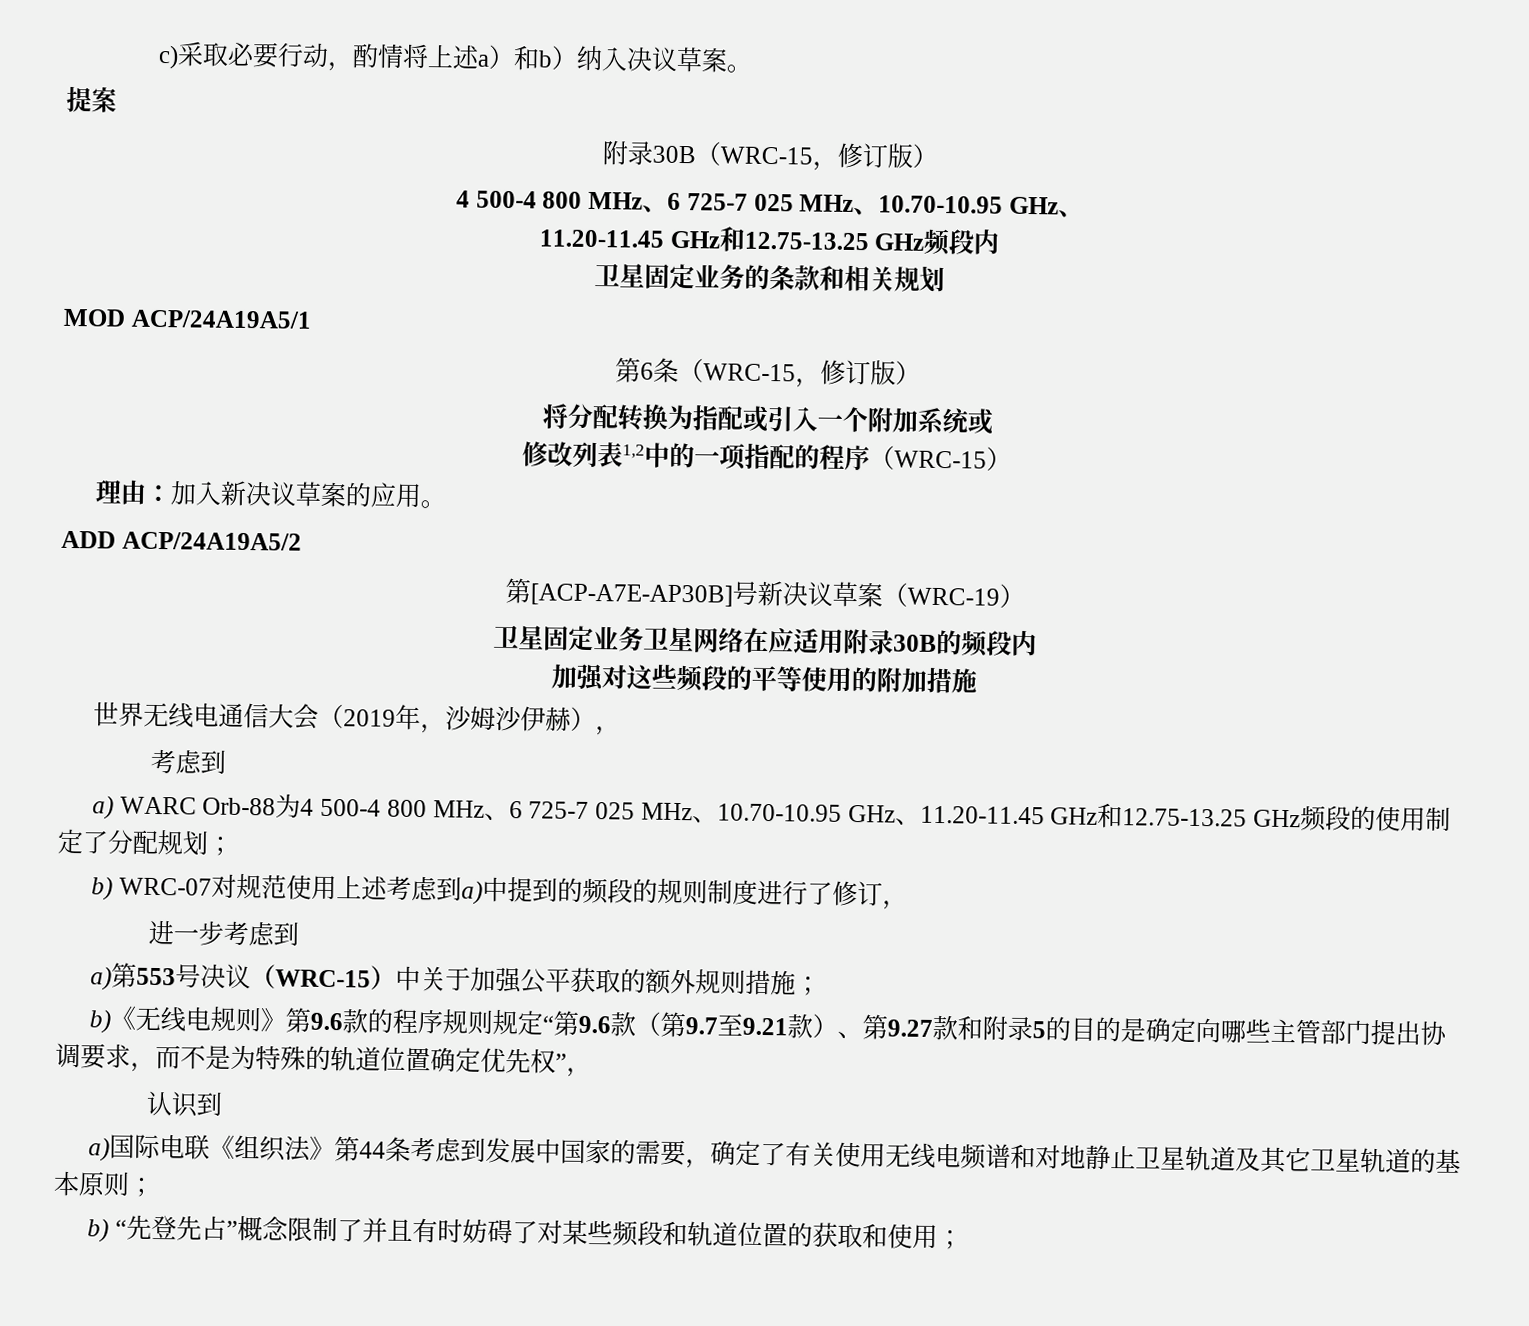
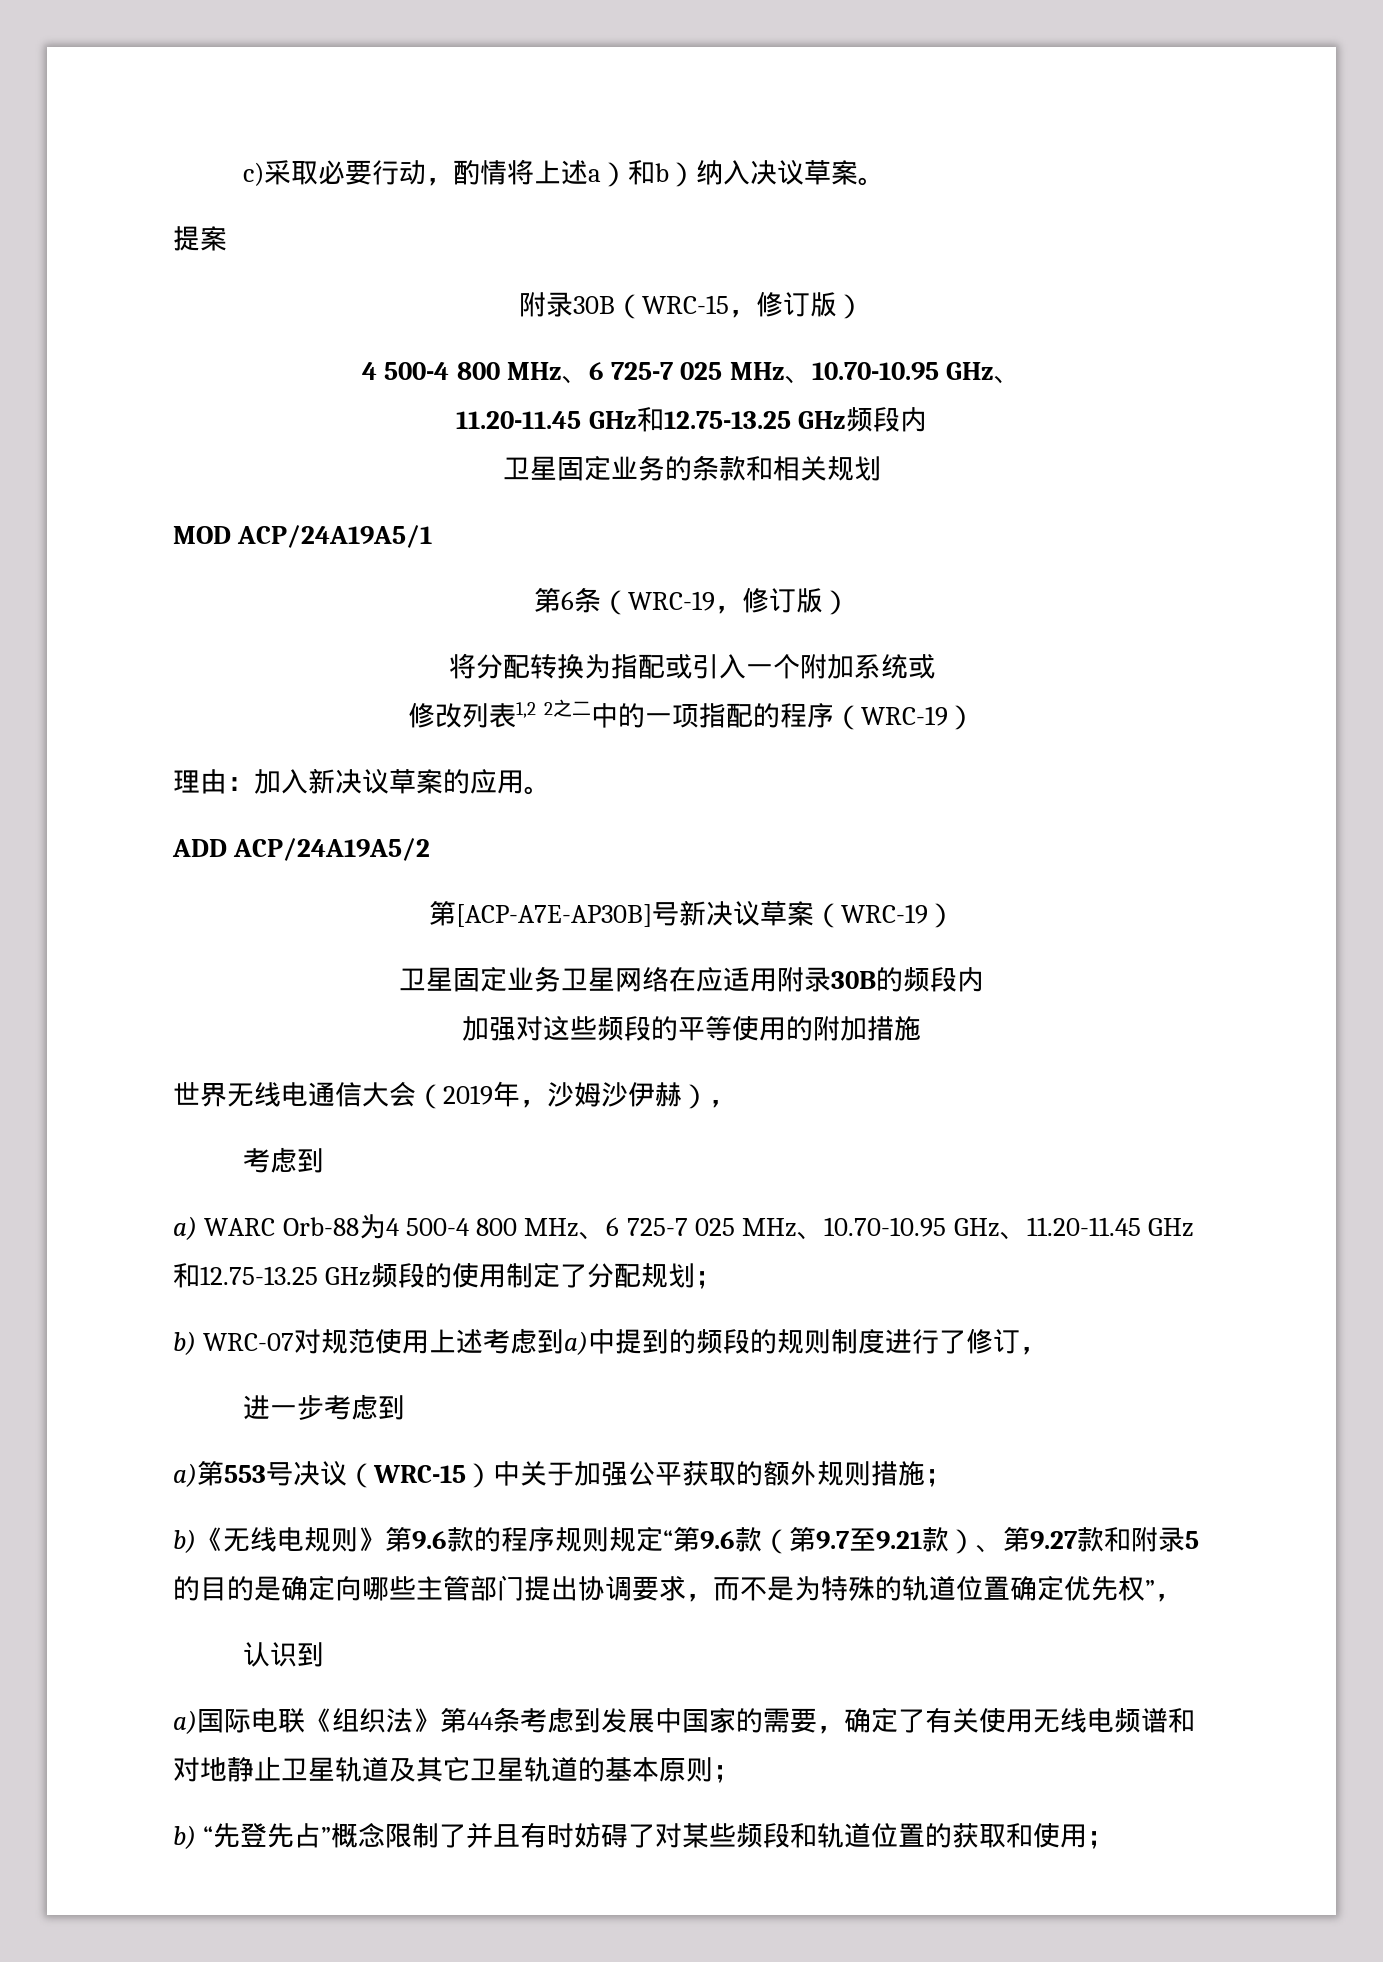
- 第6条（WRC-15，修订版）
+ 第6条（WRC-19，修订版）
- 修改列表1,2中的一项指配的程序（WRC-15）
+ 修改列表1,2 2之二中的一项指配的程序（WRC-19）

